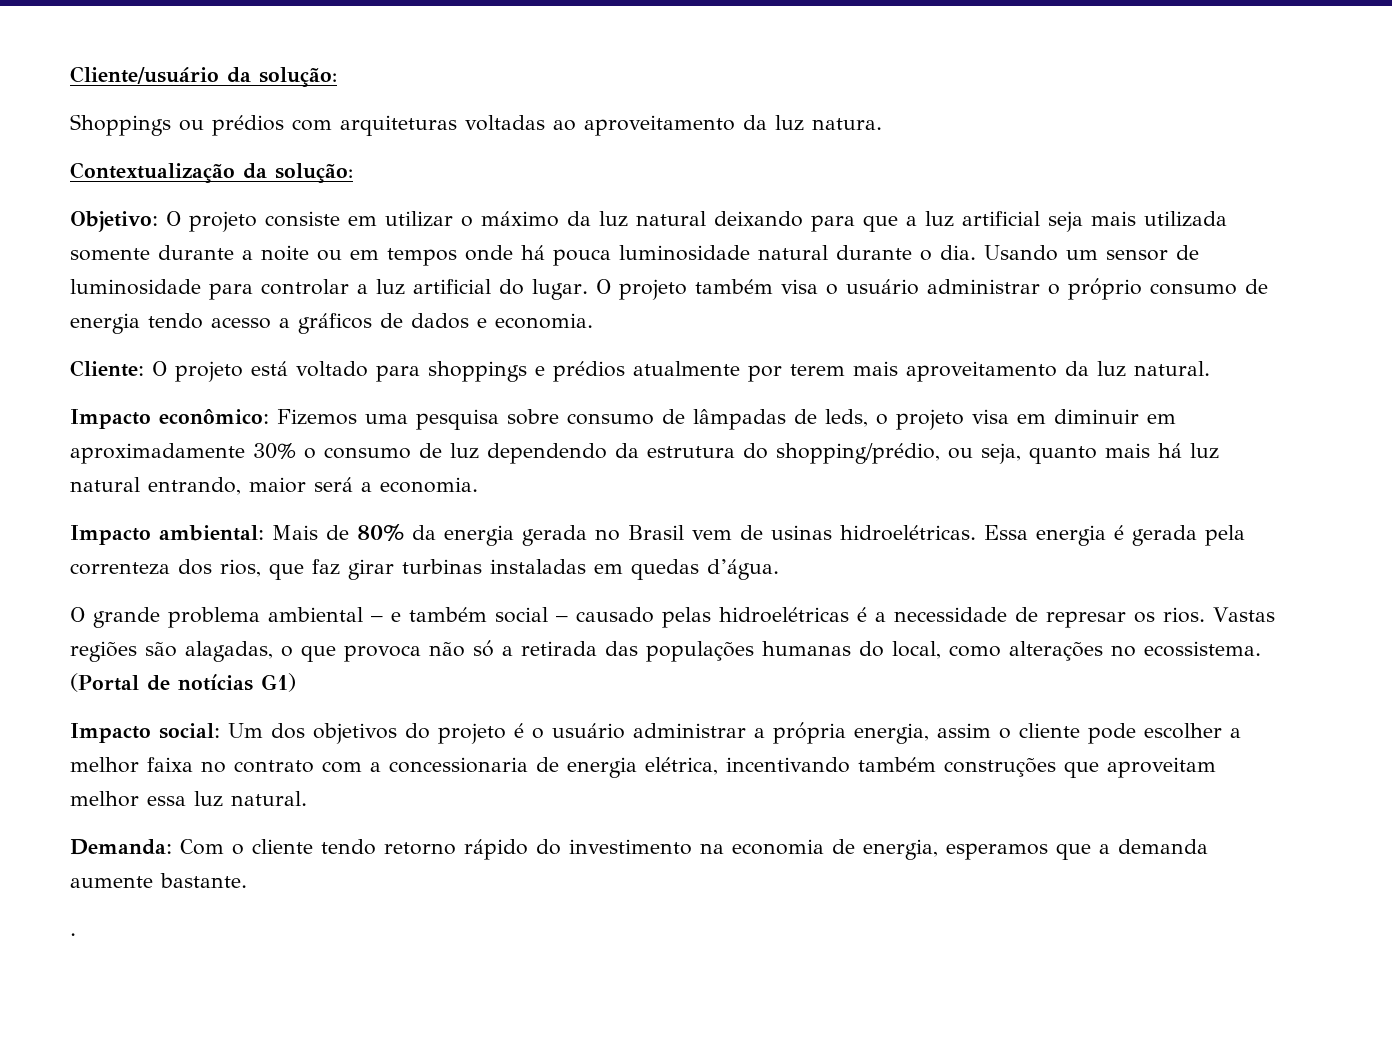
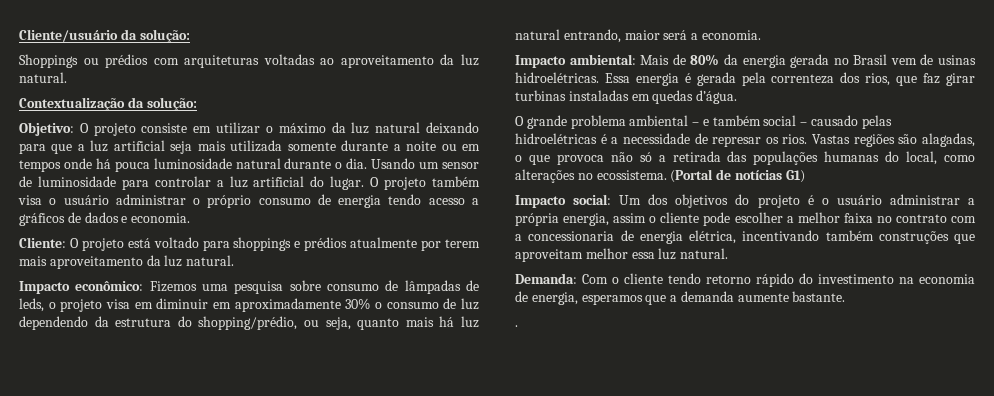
- Shoppings ou prédios com arquiteturas voltadas ao aproveitamento da luz natura.
+ Shoppings ou prédios com arquiteturas voltadas ao aproveitamento da luz natural.

